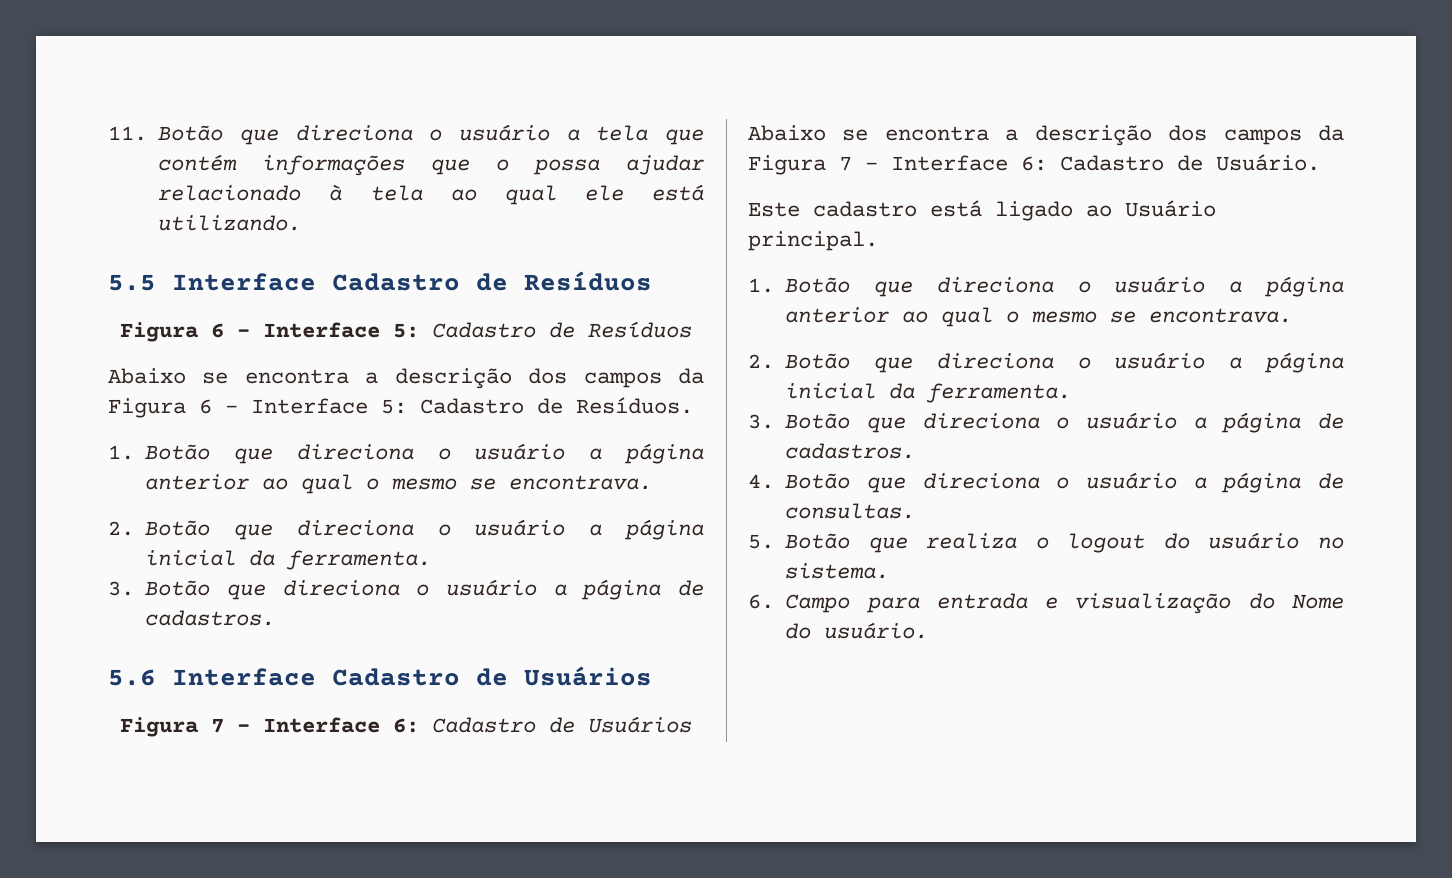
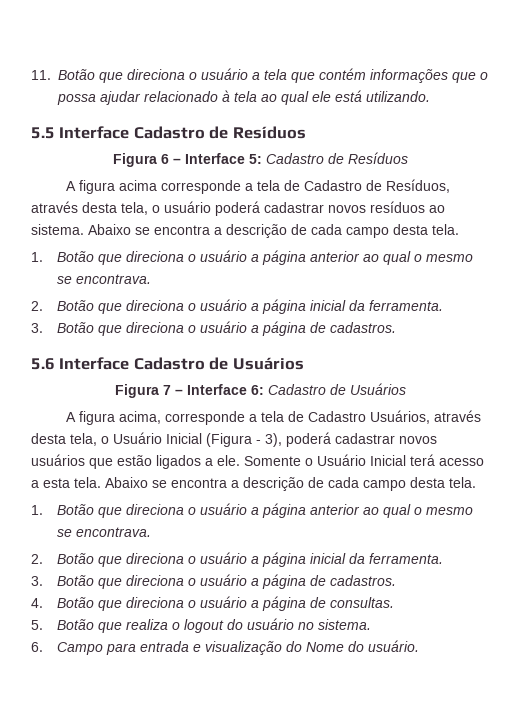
- Abaixo se encontra a descrição dos campos da Figura 6 – Interface 5: Cadastro de Resíduos.
+ A figura acima corresponde a tela de Cadastro de Resíduos, através desta tela, o usuário poderá cadastrar novos resíduos ao sistema. Abaixo se encontra a descrição de cada campo desta tela.
- Abaixo se encontra a descrição dos campos da Figura 7 – Interface 6: Cadastro de Usuário.
- Este cadastro está ligado ao Usuário principal.
+ A figura acima, corresponde a tela de Cadastro Usuários, através desta tela, o Usuário Inicial (Figura - 3), poderá cadastrar novos usuários que estão ligados a ele. Somente o Usuário Inicial terá acesso a esta tela. Abaixo se encontra a descrição de cada campo desta tela.

